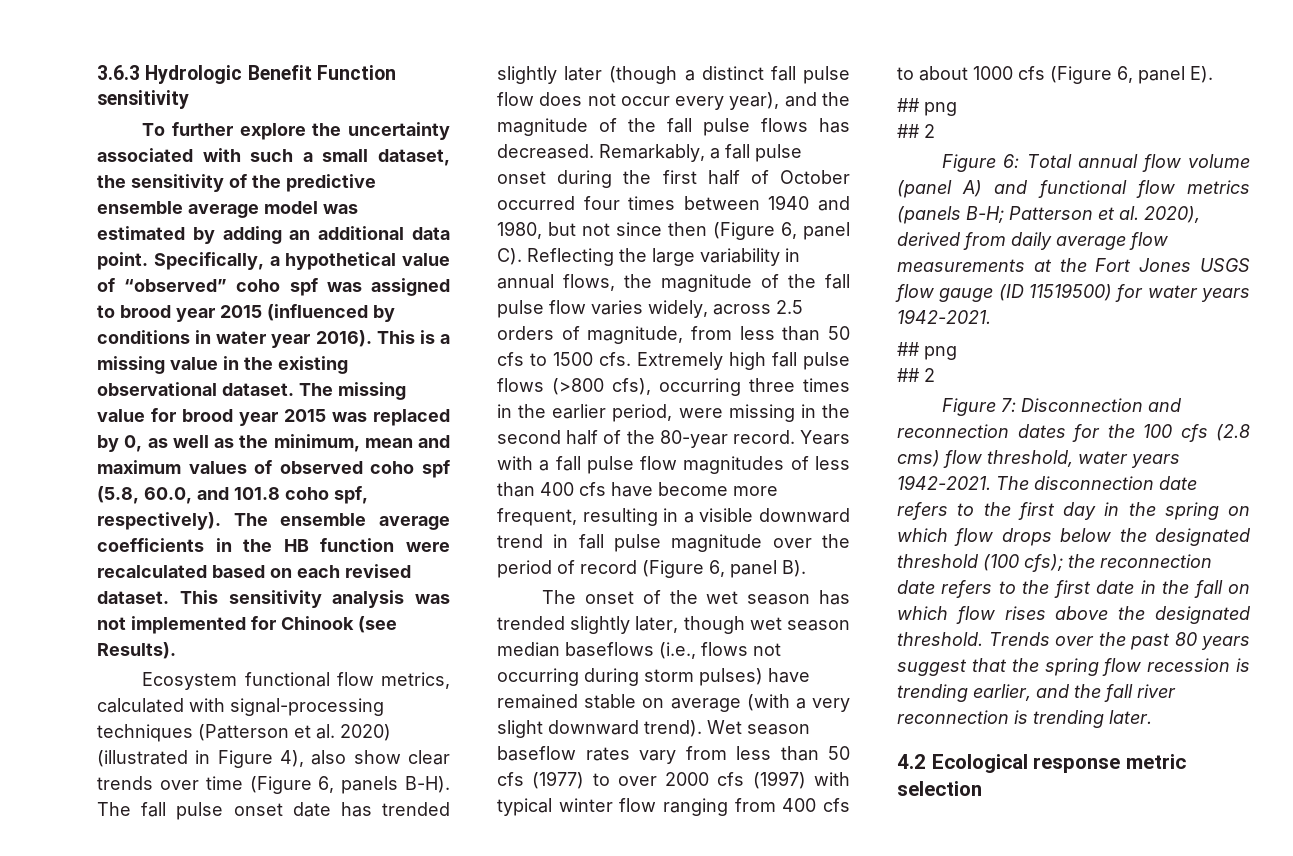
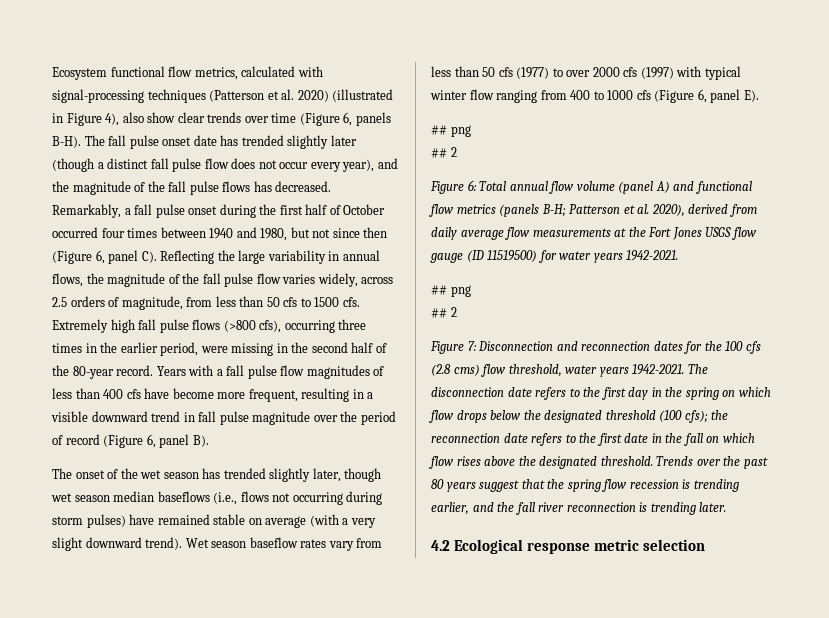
- 3.6.3 Hydrologic Benefit Function sensitivity
- To further explore the uncertainty associated with such a small dataset, the sensitivity of the predictive ensemble average model was estimated by adding an additional data point. Specifically, a hypothetical value of “observed” coho spf was assigned to brood year 2015 (influenced by conditions in water year 2016). This is a missing value in the existing observational dataset. The missing value for brood year 2015 was replaced by 0, as well as the minimum, mean and maximum values of observed coho spf (5.8, 60.0, and 101.8 coho spf, respectively). The ensemble average coefficients in the HB function were recalculated based on each revised dataset. This sensitivity analysis was not implemented for Chinook (see Results).
- Wet season baseflow rates vary from less than 50 cfs (1977) to over 2000 cfs (1997) with typical winter flow ranging from 400 cfs to about 1000 cfs (Figure 6, panel E).
+ Wet season baseflow rates vary from less than 50 cfs (1977) to over 2000 cfs (1997) with typical winter flow ranging from 400 to 1000 cfs (Figure 6, panel E).

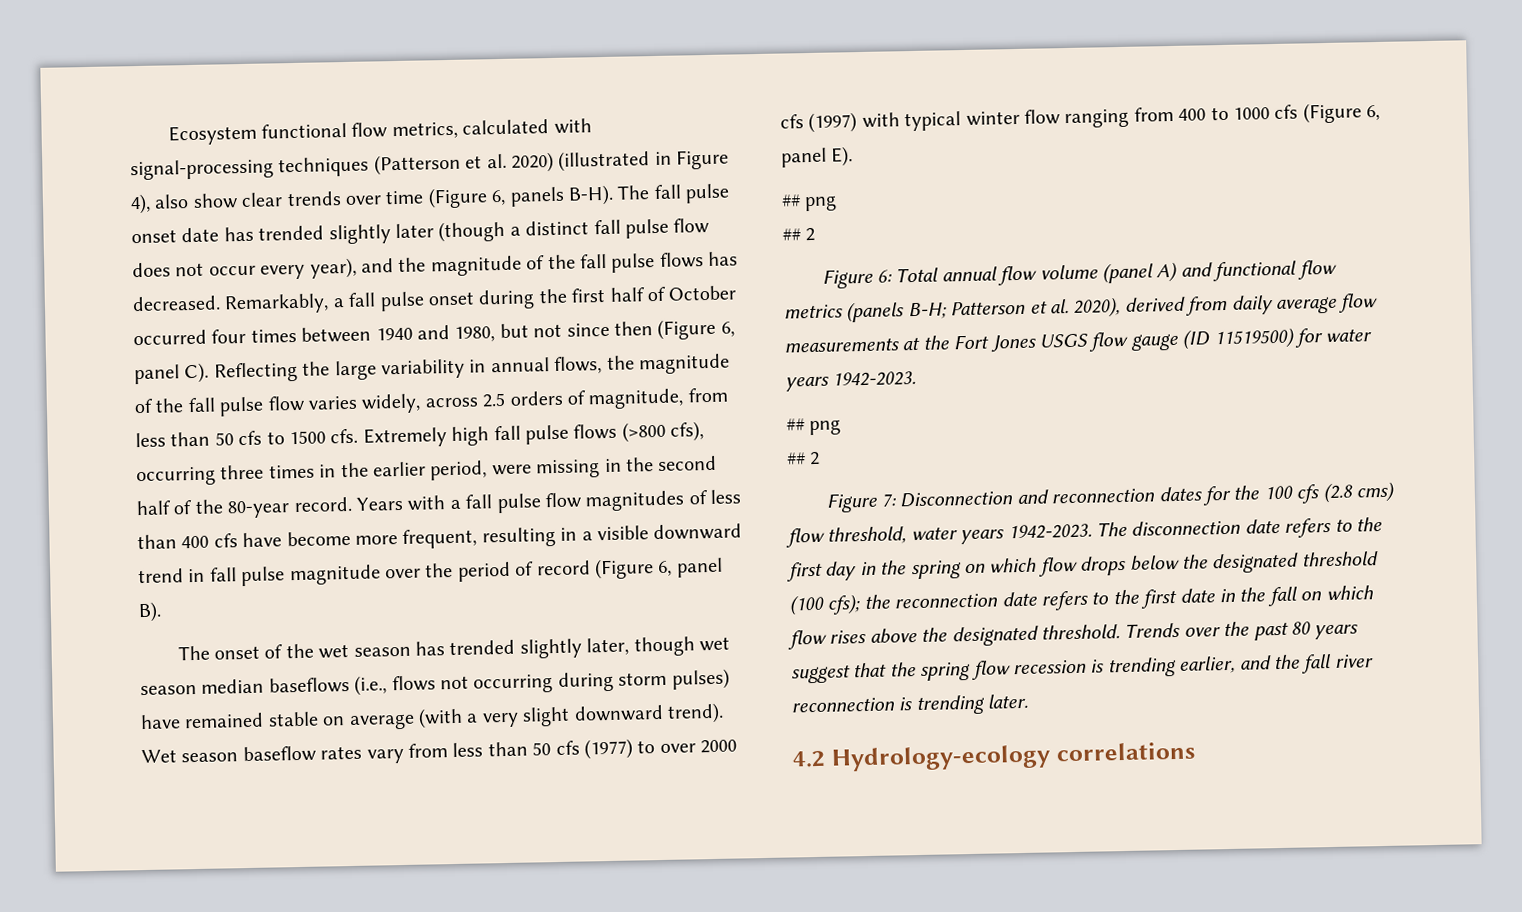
- Figure 6: Total annual flow volume (panel A) and functional flow metrics (panels B-H; Patterson et al. 2020), derived from daily average flow measurements at the Fort Jones USGS flow gauge (ID 11519500) for water years 1942-2021.
+ Figure 6: Total annual flow volume (panel A) and functional flow metrics (panels B-H; Patterson et al. 2020), derived from daily average flow measurements at the Fort Jones USGS flow gauge (ID 11519500) for water years 1942-2023.
- Figure 7: Disconnection and reconnection dates for the 100 cfs (2.8 cms) flow threshold, water years 1942-2021.
+ Figure 7: Disconnection and reconnection dates for the 100 cfs (2.8 cms) flow threshold, water years 1942-2023.
- 4.2 Ecological response metric selection
+ 4.2 Hydrology-ecology correlations

